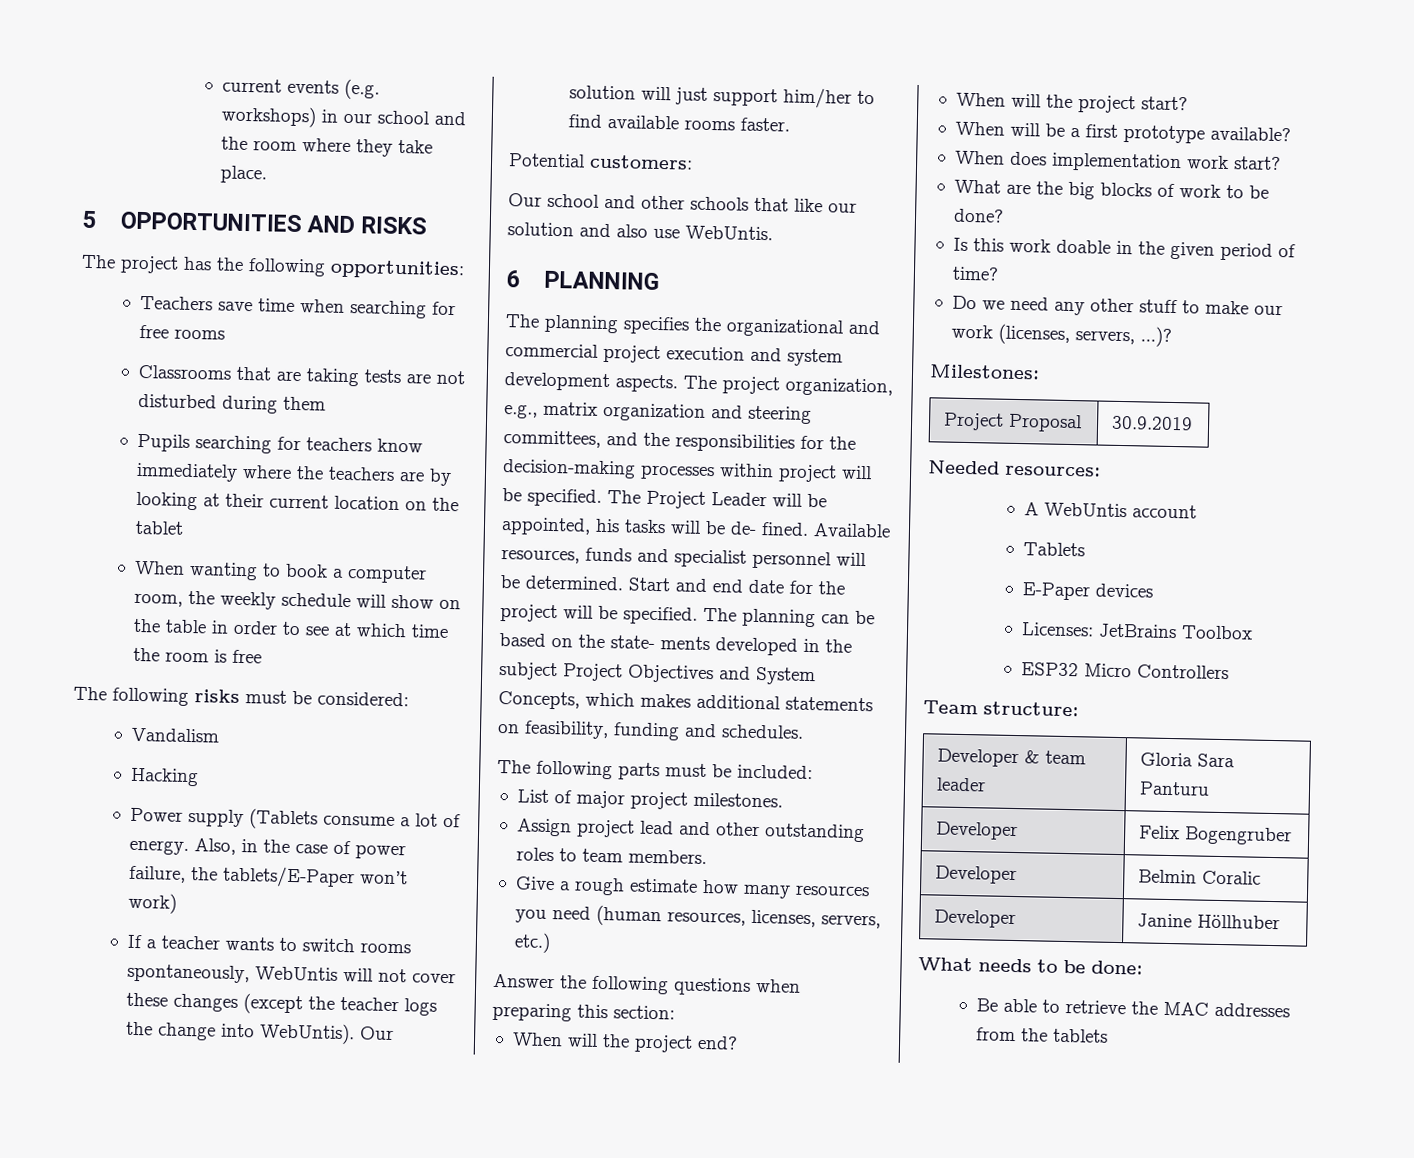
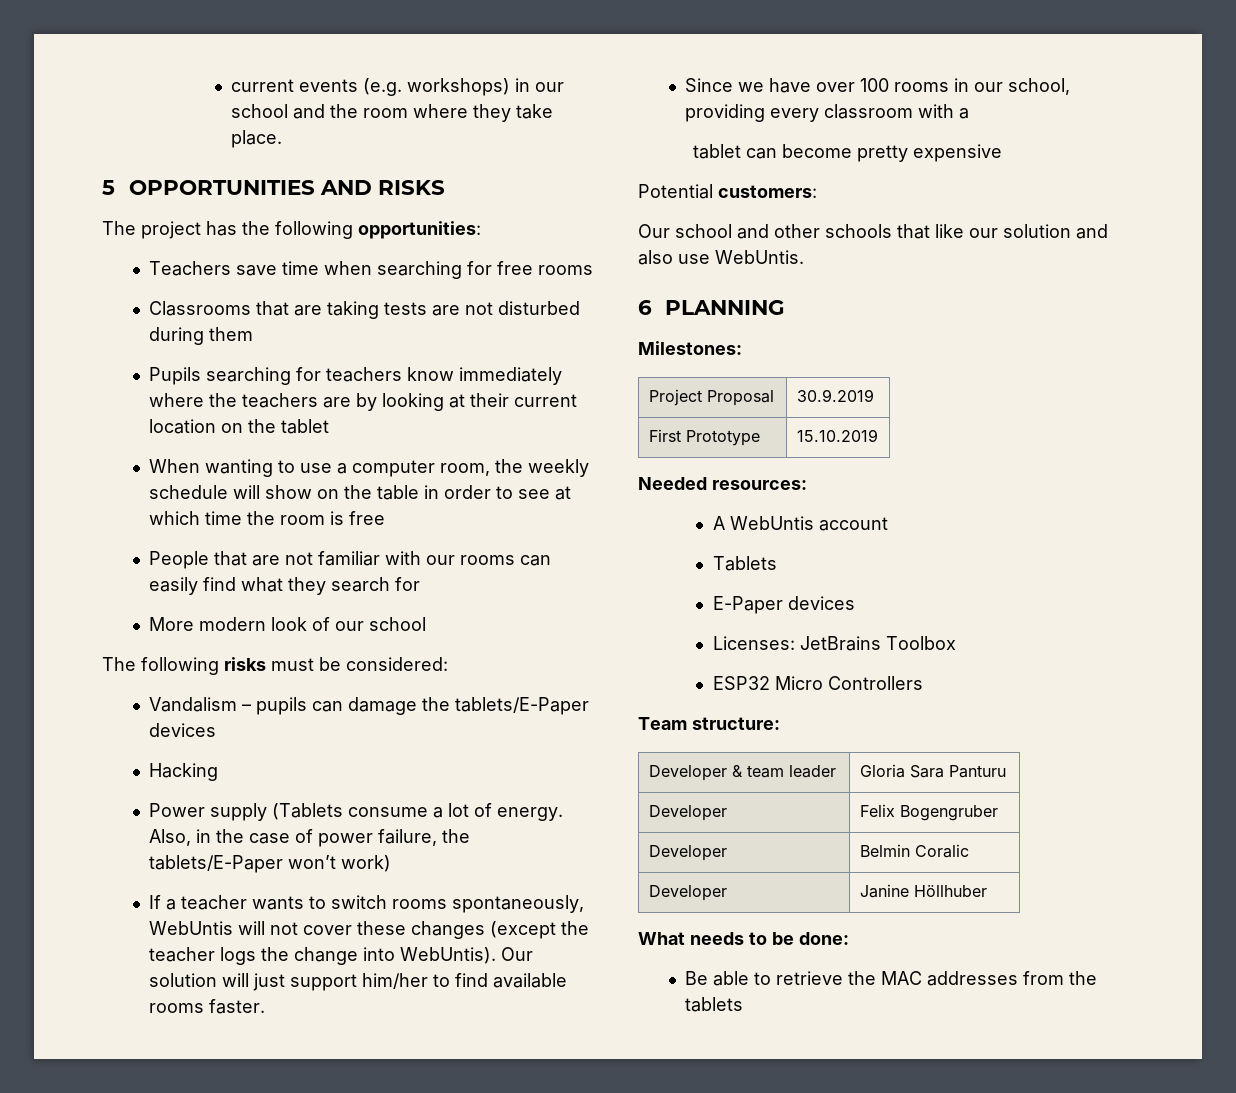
- When wanting to book a computer room, the weekly schedule will show on the table in order to see at which time the room is free
+ When wanting to use a computer room, the weekly schedule will show on the table in order to see at which time the room is free
+ People that are not familiar with our rooms can easily find what they search for
+ More modern look of our school
- Vandalism
+ Vandalism – pupils can damage the tablets/E-Paper devices
+ Since we have over 100 rooms in our school, providing every classroom with a
+ tablet can become pretty expensive
- The planning specifies the organizational and commercial project execution and system development aspects. The project organization, e.g., matrix organization and steering committees, and the responsibilities for the decision-making processes within project will be specified. The Project Leader will be appointed, his tasks will be de- fined. Available resources, funds and specialist personnel will be determined. Start and end date for the project will be specified. The planning can be based on the state- ments developed in the subject Project Objectives and System Concepts, which makes additional statements on feasibility, funding and schedules.
- The following parts must be included:
- List of major project milestones.
- Assign project lead and other outstanding roles to team members.
- Give a rough estimate how many resources you need (human resources, licenses, servers, etc.)
- Answer the following questions when preparing this section:
- When will the project end?
- When will the project start?
- When will be a first prototype available?
- When does implementation work start?
- What are the big blocks of work to be done?
- Is this work doable in the given period of time?
- Do we need any other stuff to make our work (licenses, servers, ...)?
+ First Prototype | 15.10.2019

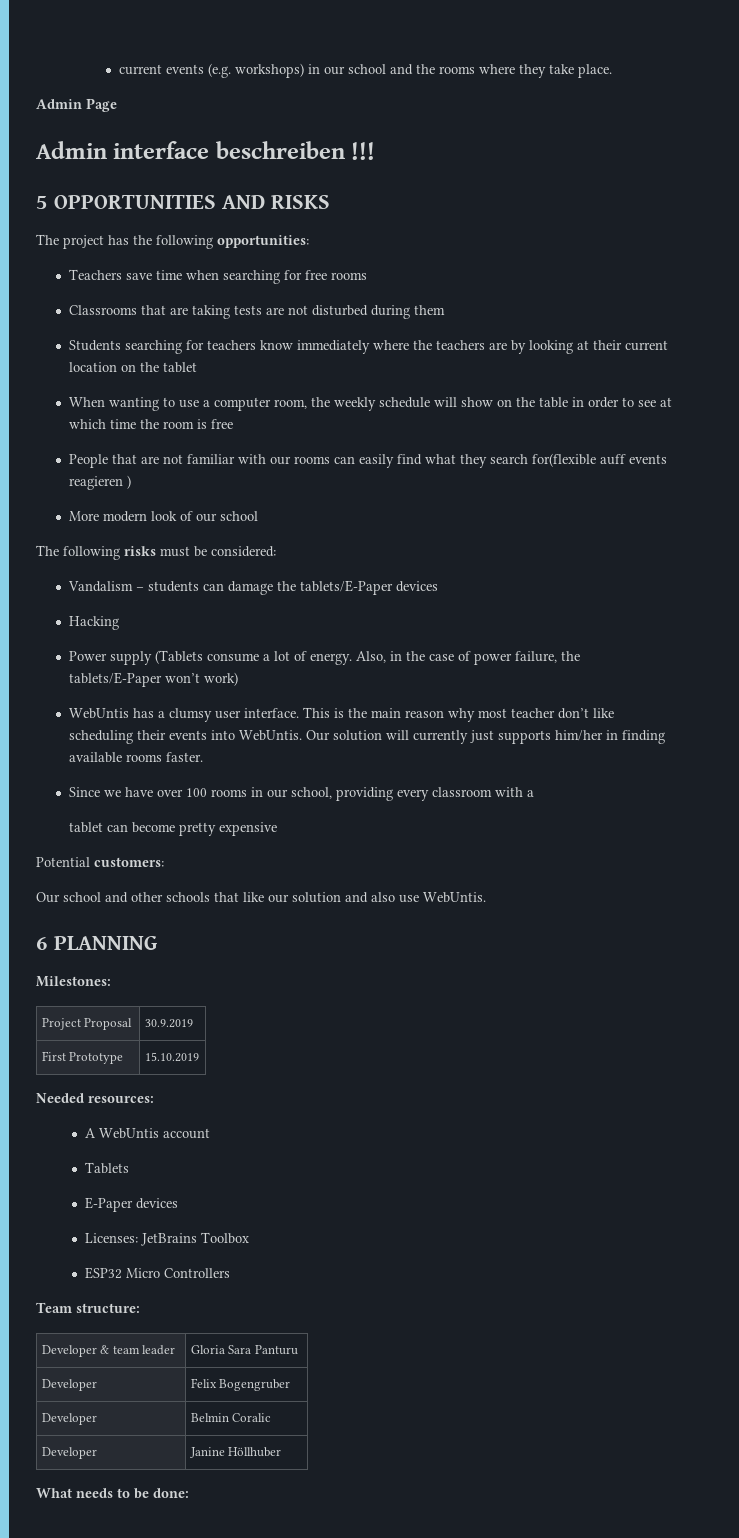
- current events (e.g. workshops) in our school and the room where they take place.
+ current events (e.g. workshops) in our school and the rooms where they take place.
+ Admin Page
+ Admin interface beschreiben !!!
- Pupils searching for teachers know immediately where the teachers are by looking at their current location on the tablet
+ Students searching for teachers know immediately where the teachers are by looking at their current location on the tablet
- People that are not familiar with our rooms can easily find what they search for
+ People that are not familiar with our rooms can easily find what they search for(flexible auff events reagieren )
- Vandalism – pupils can damage the tablets/E-Paper devices
+ Vandalism – students can damage the tablets/E-Paper devices
- If a teacher wants to switch rooms spontaneously, WebUntis will not cover these changes (except the teacher logs the change into WebUntis). Our solution will just support him/her to find available rooms faster.
+ WebUntis has a clumsy user interface. This is the main reason why most teacher don’t like scheduling their events into WebUntis. Our solution will currently just supports him/her in finding available rooms faster.
- Be able to retrieve the MAC addresses from the tablets

